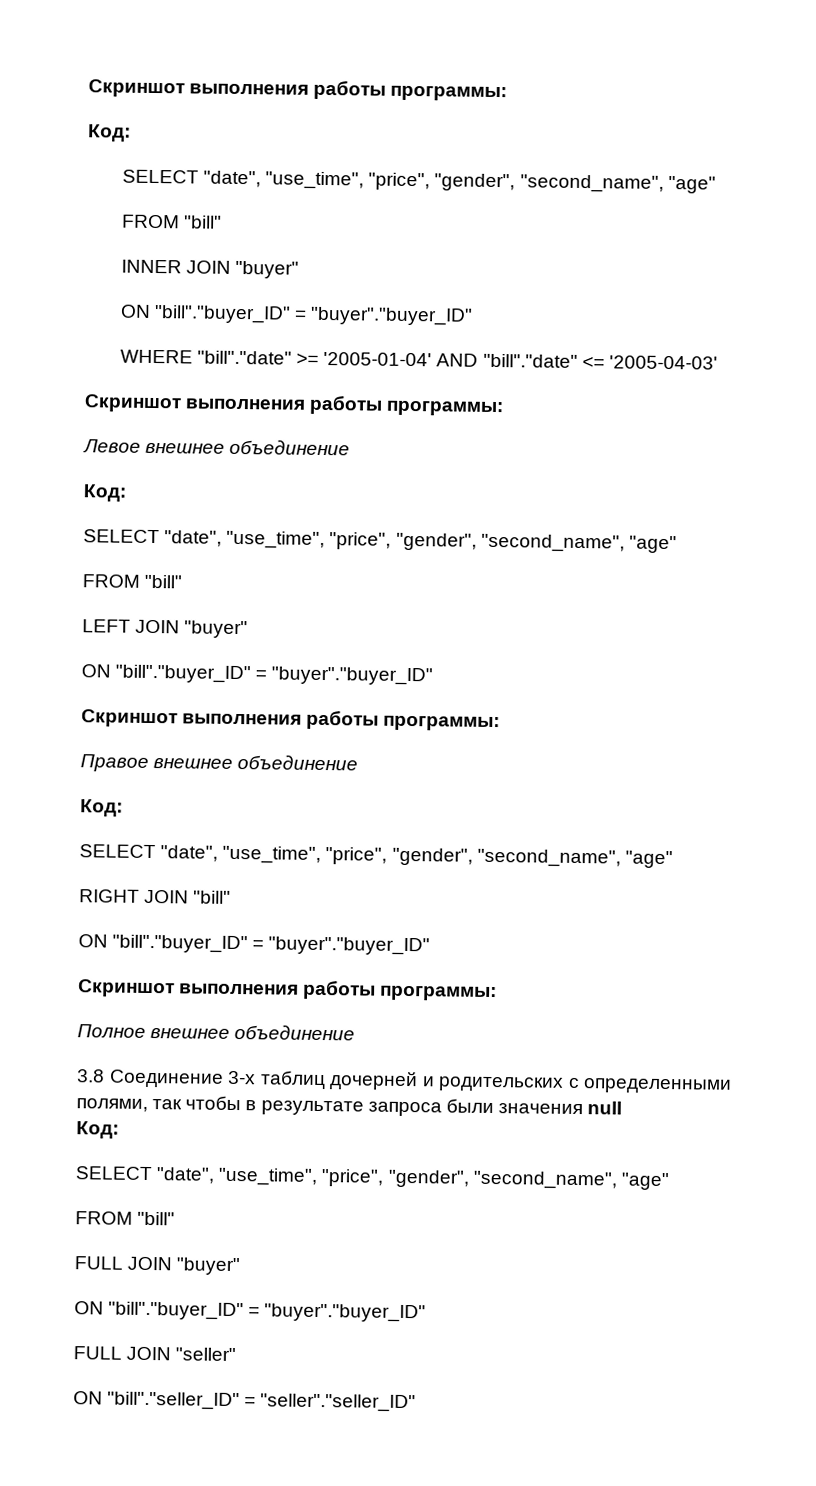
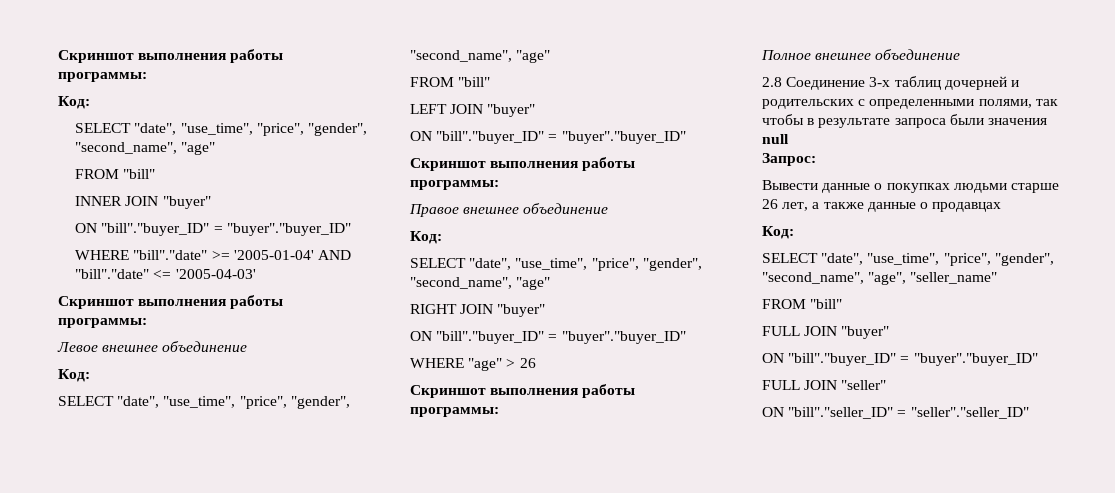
- RIGHT JOIN "bill"
+ RIGHT JOIN "buyer"
  ON "bill"."buyer_ID" = "buyer"."buyer_ID"
+ WHERE "age" > 26
- 3.8 Соединение 3-х таблиц дочерней и родительских с определенными полями, так чтобы в результате запроса были значения null
+ 2.8 Соединение 3-х таблиц дочерней и родительских с определенными полями, так чтобы в результате запроса были значения null
+ Запрос:
+ Вывести данные о покупках людьми старше 26 лет, а также данные о продавцах
  Код:
- SELECT "date", "use_time", "price", "gender", "second_name", "age"
+ SELECT "date", "use_time", "price", "gender", "second_name", "age", "seller_name"

